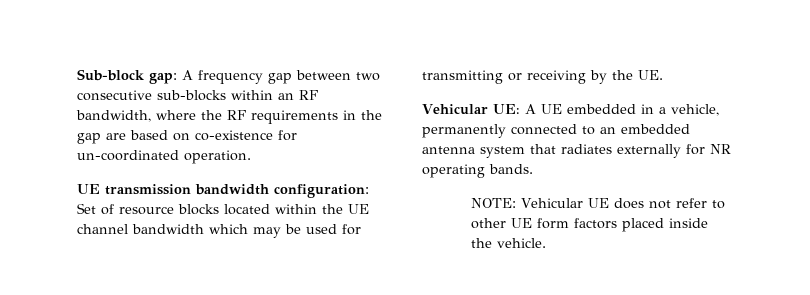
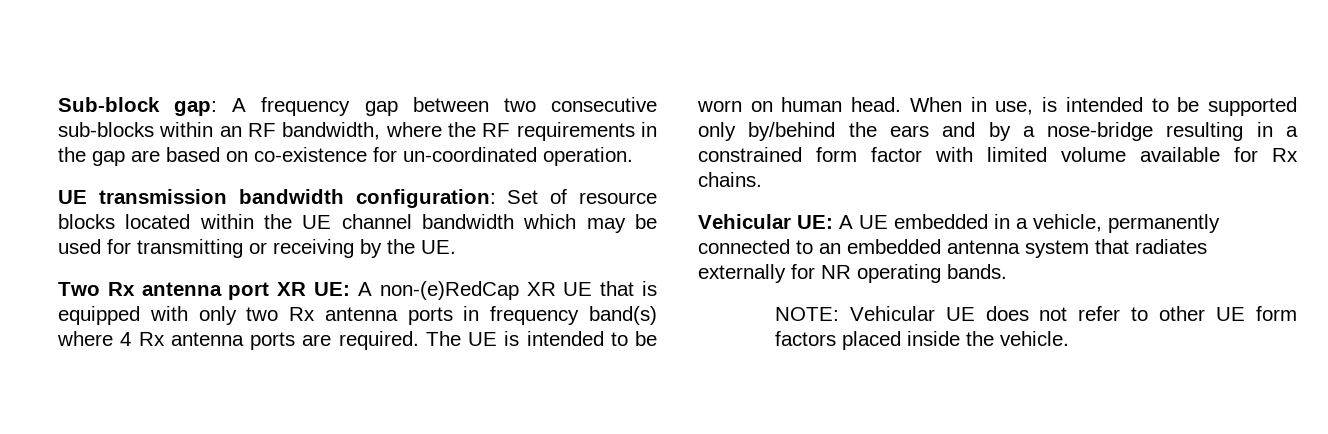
+ Two Rx antenna port XR UE: A non-(e)RedCap XR UE that is equipped with only two Rx antenna ports in frequency band(s) where 4 Rx antenna ports are required. The UE is intended to be worn on human head. When in use, is intended to be supported only by/behind the ears and by a nose-bridge resulting in a constrained form factor with limited volume available for Rx chains.

